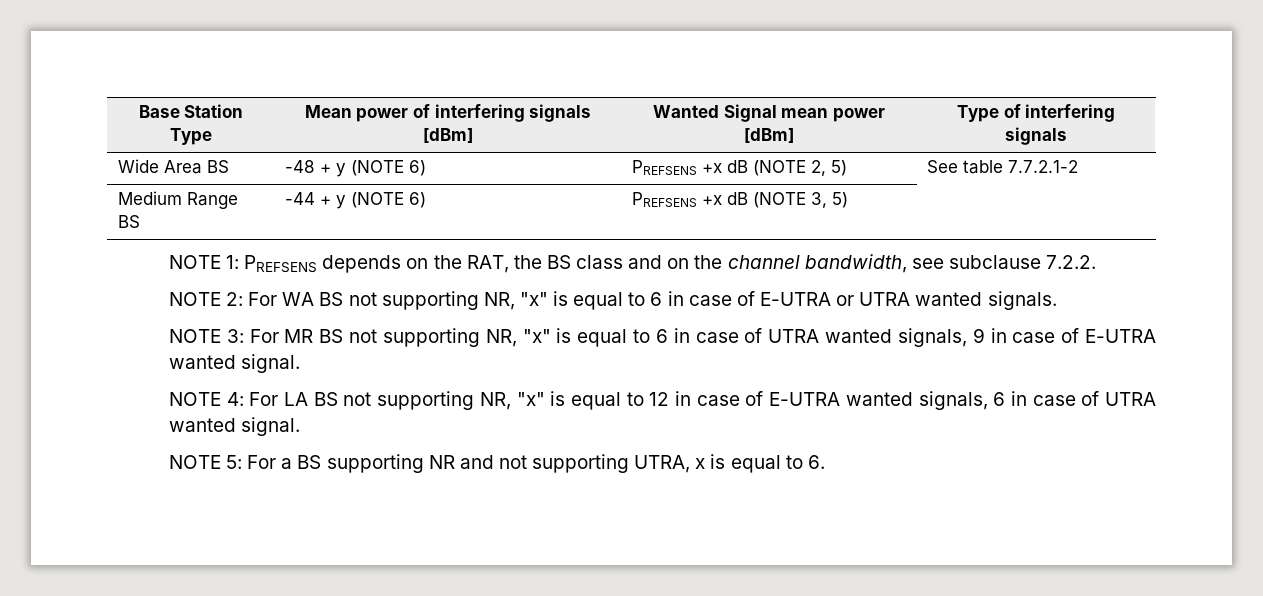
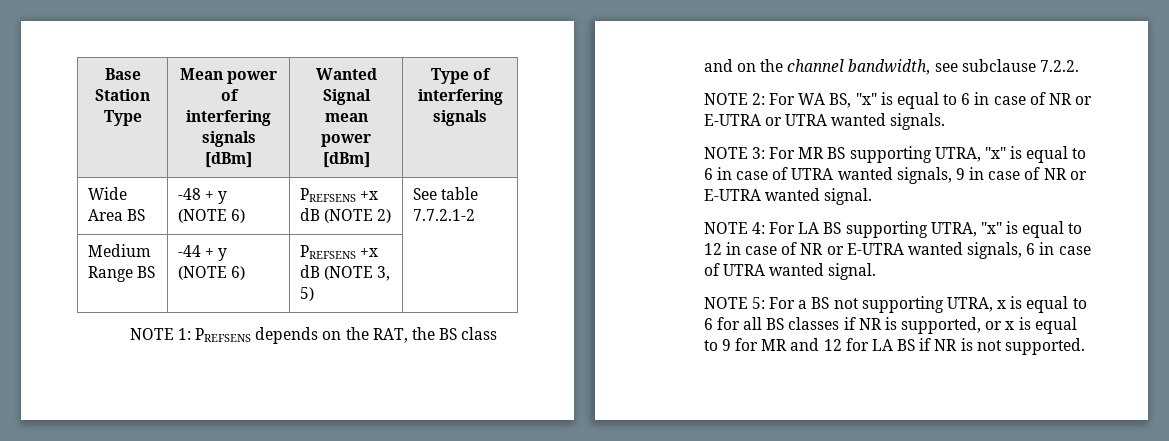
- Wide Area BS | -48 + y (NOTE 6) | PREFSENS +x dB (NOTE 2, 5) | See table 7.7.2.1-2
+ Wide Area BS | -48 + y (NOTE 6) | PREFSENS +x dB (NOTE 2) | See table 7.7.2.1-2
- NOTE 2: For WA BS not supporting NR, "x" is equal to 6 in case of E-UTRA or UTRA wanted signals.
+ NOTE 2: For WA BS, "x" is equal to 6 in case of NR or E-UTRA or UTRA wanted signals.
- NOTE 3: For MR BS not supporting NR, "x" is equal to 6 in case of UTRA wanted signals, 9 in case of E-UTRA wanted signal.
+ NOTE 3: For MR BS supporting UTRA, "x" is equal to 6 in case of UTRA wanted signals, 9 in case of NR or E-UTRA wanted signal.
- NOTE 4: For LA BS not supporting NR, "x" is equal to 12 in case of E-UTRA wanted signals, 6 in case of UTRA wanted signal.
+ NOTE 4: For LA BS supporting UTRA, "x" is equal to 12 in case of NR or E-UTRA wanted signals, 6 in case of UTRA wanted signal.
- NOTE 5: For a BS supporting NR and not supporting UTRA, x is equal to 6.
+ NOTE 5: For a BS not supporting UTRA, x is equal to 6 for all BS classes if NR is supported, or x is equal to 9 for MR and 12 for LA BS if NR is not supported.

